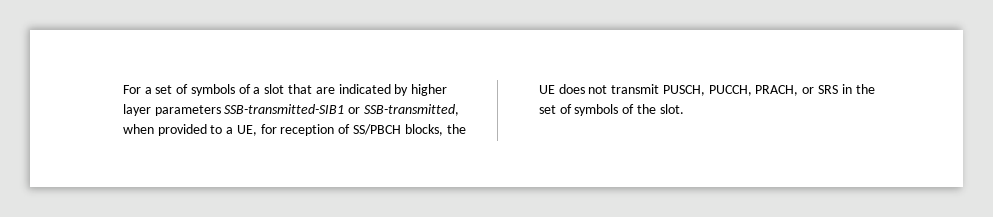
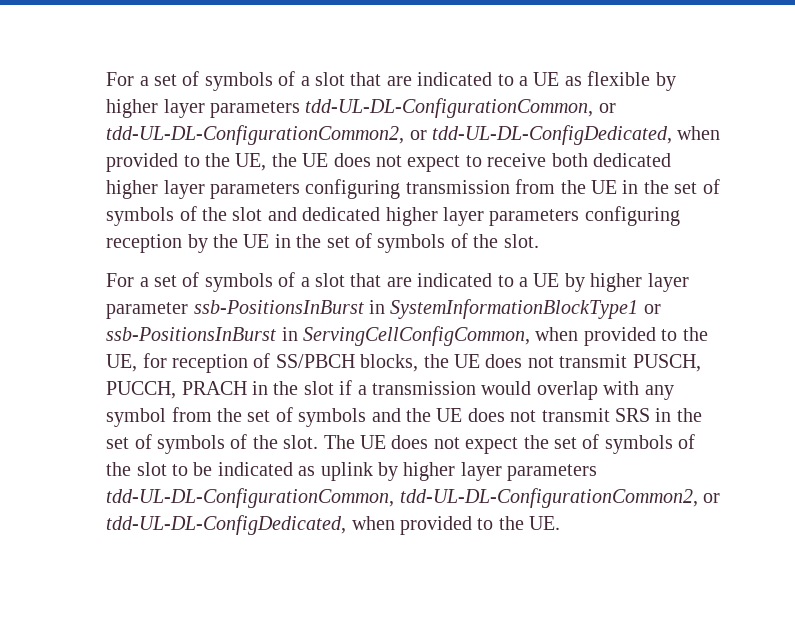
- For a set of symbols of a slot that are indicated by higher layer parameters SSB-transmitted-SIB1 or SSB-transmitted, when provided to a UE, for reception of SS/PBCH blocks, the UE does not transmit PUSCH, PUCCH, PRACH, or SRS in the set of symbols of the slot.
+ For a set of symbols of a slot that are indicated to a UE as flexible by higher layer parameters tdd-UL-DL-ConfigurationCommon, or tdd-UL-DL-ConfigurationCommon2, or tdd-UL-DL-ConfigDedicated, when provided to the UE, the UE does not expect to receive both dedicated higher layer parameters configuring transmission from the UE in the set of symbols of the slot and dedicated higher layer parameters configuring reception by the UE in the set of symbols of the slot.
+ For a set of symbols of a slot that are indicated to a UE by higher layer parameter ssb-PositionsInBurst in SystemInformationBlockType1 or ssb-PositionsInBurst in ServingCellConfigCommon, when provided to the UE, for reception of SS/PBCH blocks, the UE does not transmit PUSCH, PUCCH, PRACH in the slot if a transmission would overlap with any symbol from the set of symbols and the UE does not transmit SRS in the set of symbols of the slot.
+ The UE does not expect the set of symbols of the slot to be indicated as uplink by higher layer parameters tdd-UL-DL-ConfigurationCommon, tdd-UL-DL-ConfigurationCommon2, or tdd-UL-DL-ConfigDedicated, when provided to the UE.

